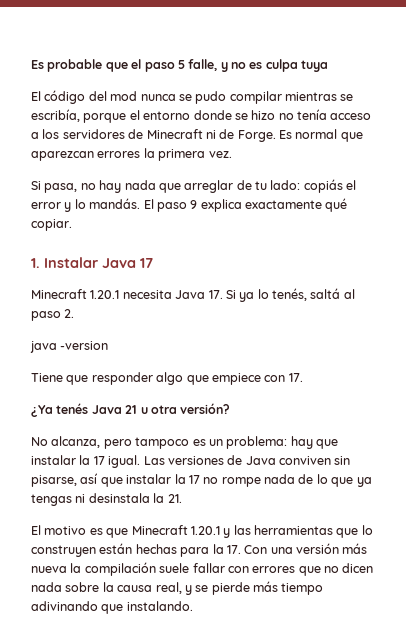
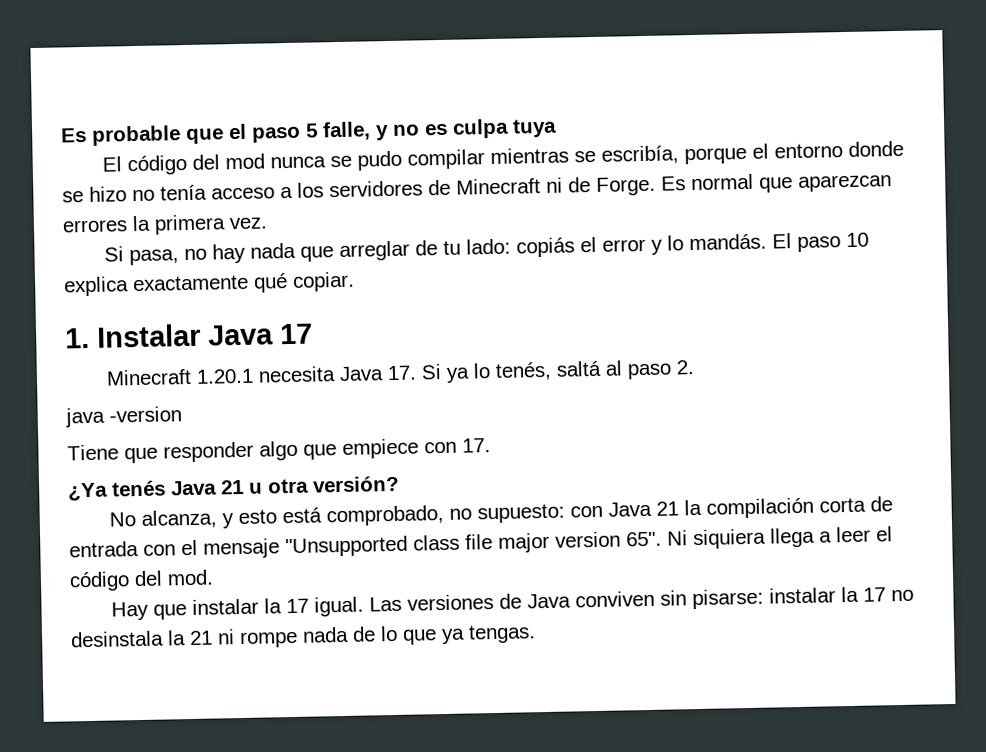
- El paso 9 explica exactamente qué copiar.
+ El paso 10 explica exactamente qué copiar.
- No alcanza, pero tampoco es un problema: hay que instalar la 17 igual.
+ No alcanza, y esto está comprobado, no supuesto: con Java 21 la compilación corta de entrada con el mensaje "Unsupported class file major version 65". Ni siquiera llega a leer el código del mod.
+ Hay que instalar la 17 igual.
- Las versiones de Java conviven sin pisarse, así que instalar la 17 no rompe nada de lo que ya tengas ni desinstala la 21.
- El motivo es que Minecraft 1.20.1 y las herramientas que lo construyen están hechas para la 17. Con una versión más nueva la compilación suele fallar con errores que no dicen nada sobre la causa real, y se pierde más tiempo adivinando que instalando.
+ Las versiones de Java conviven sin pisarse: instalar la 17 no desinstala la 21 ni rompe nada de lo que ya tengas.

